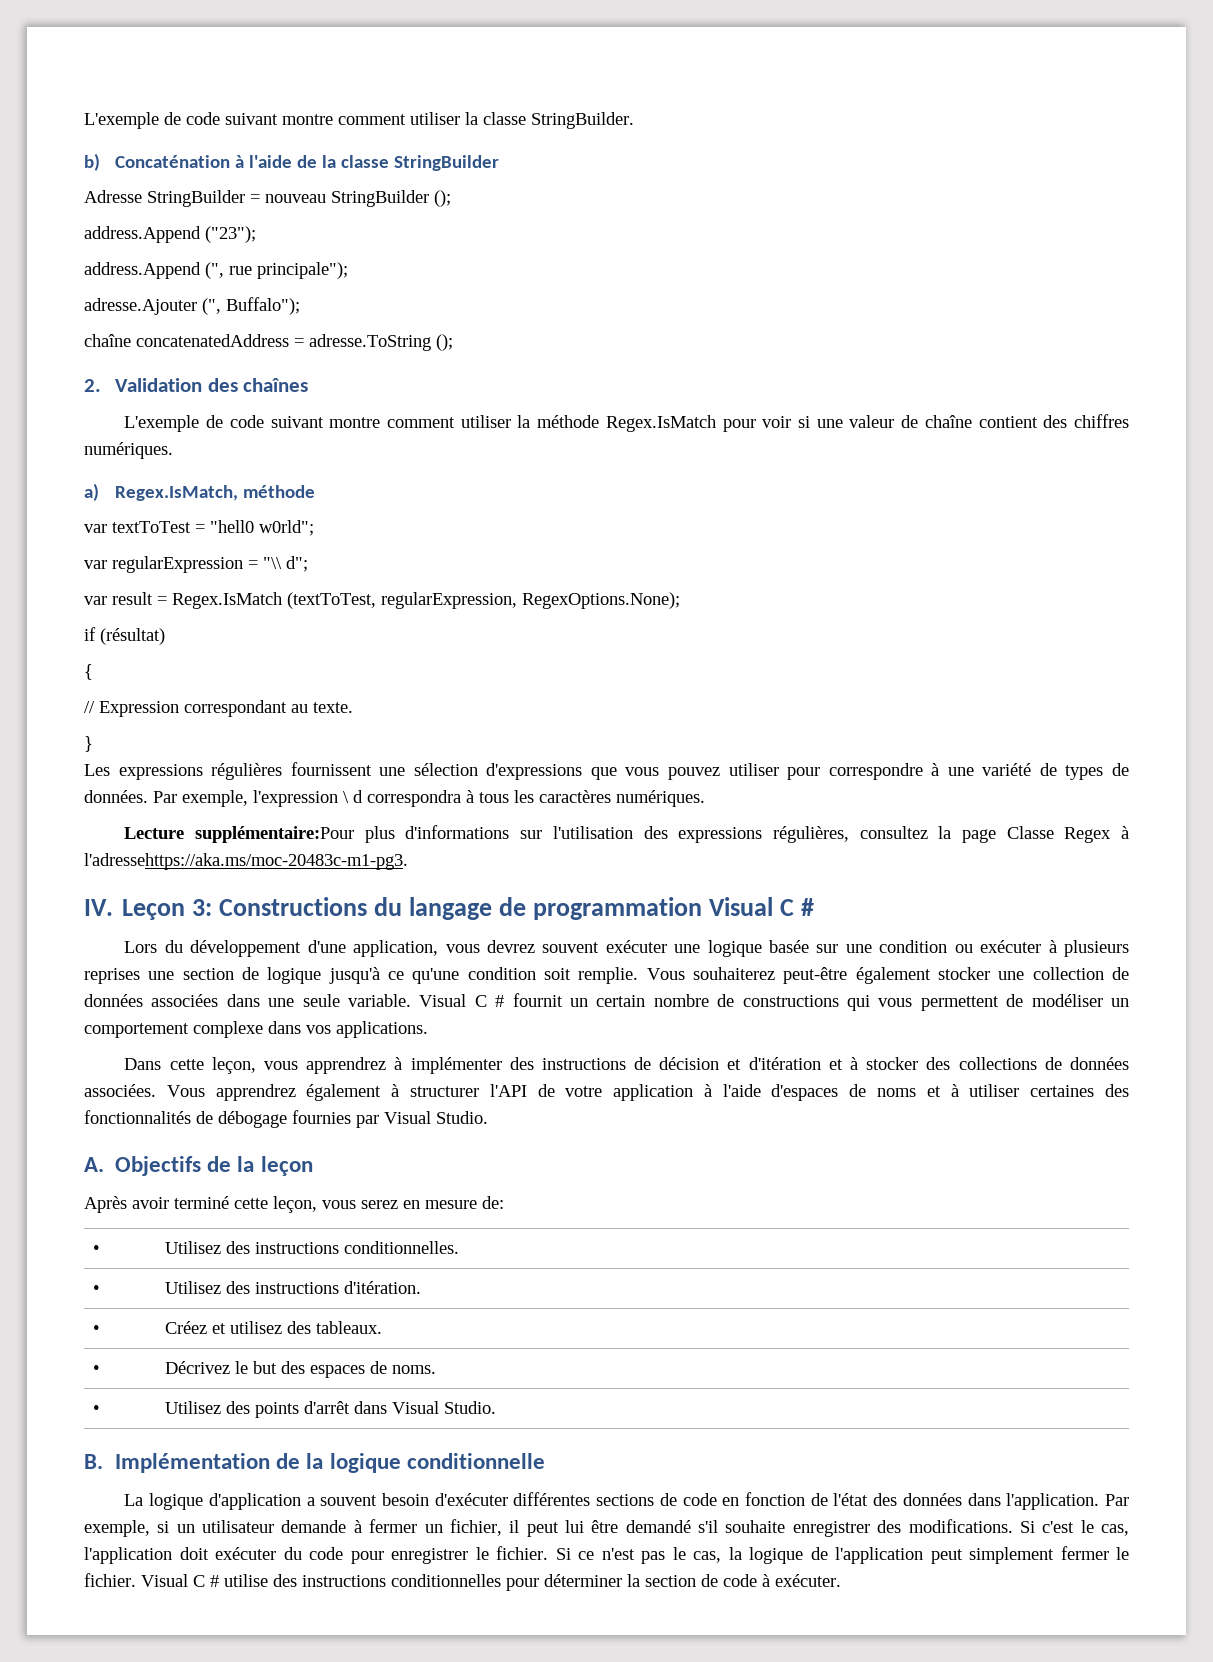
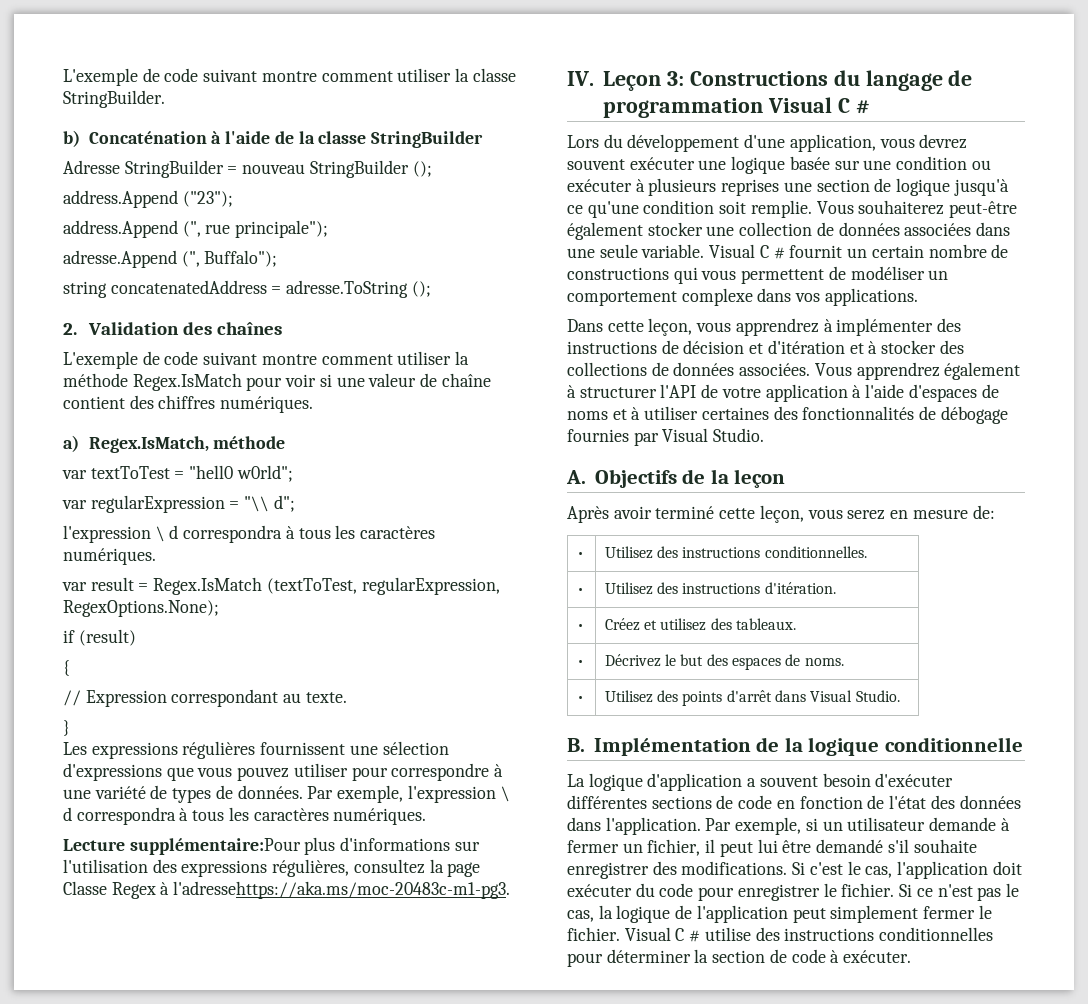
- adresse.Ajouter (", Buffalo");
+ adresse.Append (", Buffalo");
- chaîne concatenatedAddress = adresse.ToString ();
+ string concatenatedAddress = adresse.ToString ();
  var regularExpression = "\\ d";
+ l'expression \ d correspondra à tous les caractères numériques.
- if (résultat)
+ if (result)

